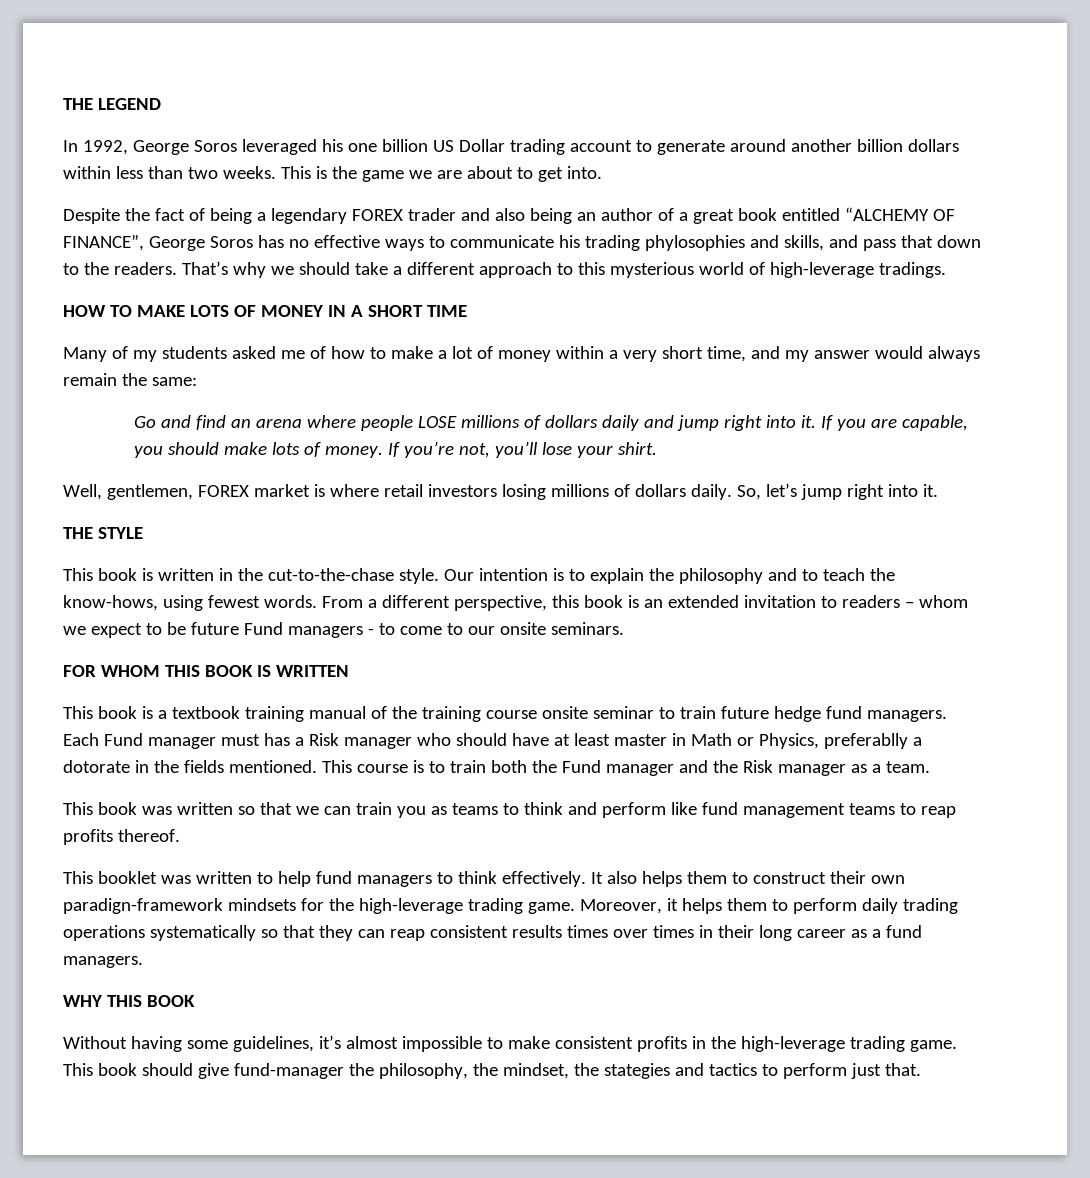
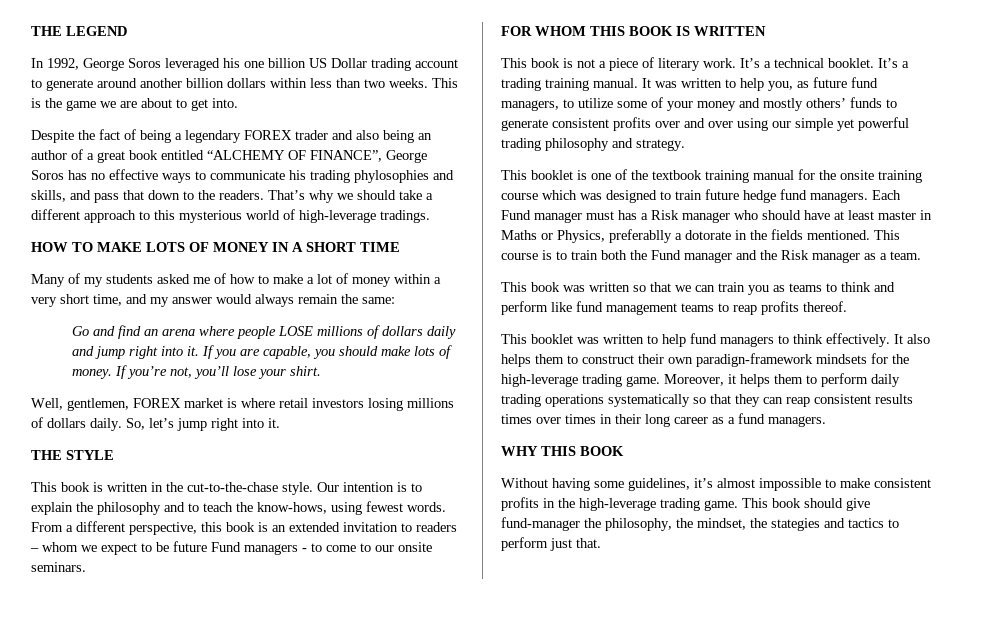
- This book is a textbook training manual of the training course onsite seminar to train future hedge fund managers.
+ This book is not a piece of literary work. It’s a technical booklet. It’s a trading training manual. It was written to help you, as future fund managers, to utilize some of your money and mostly others’ funds to generate consistent profits over and over using our simple yet powerful trading philosophy and strategy.
+ This booklet is one of the textbook training manual for the onsite training course which was designed to train future hedge fund managers.
- Each Fund manager must has a Risk manager who should have at least master in Math or Physics, preferablly a dotorate in the fields mentioned.
+ Each Fund manager must has a Risk manager who should have at least master in Maths or Physics, preferablly a dotorate in the fields mentioned.

